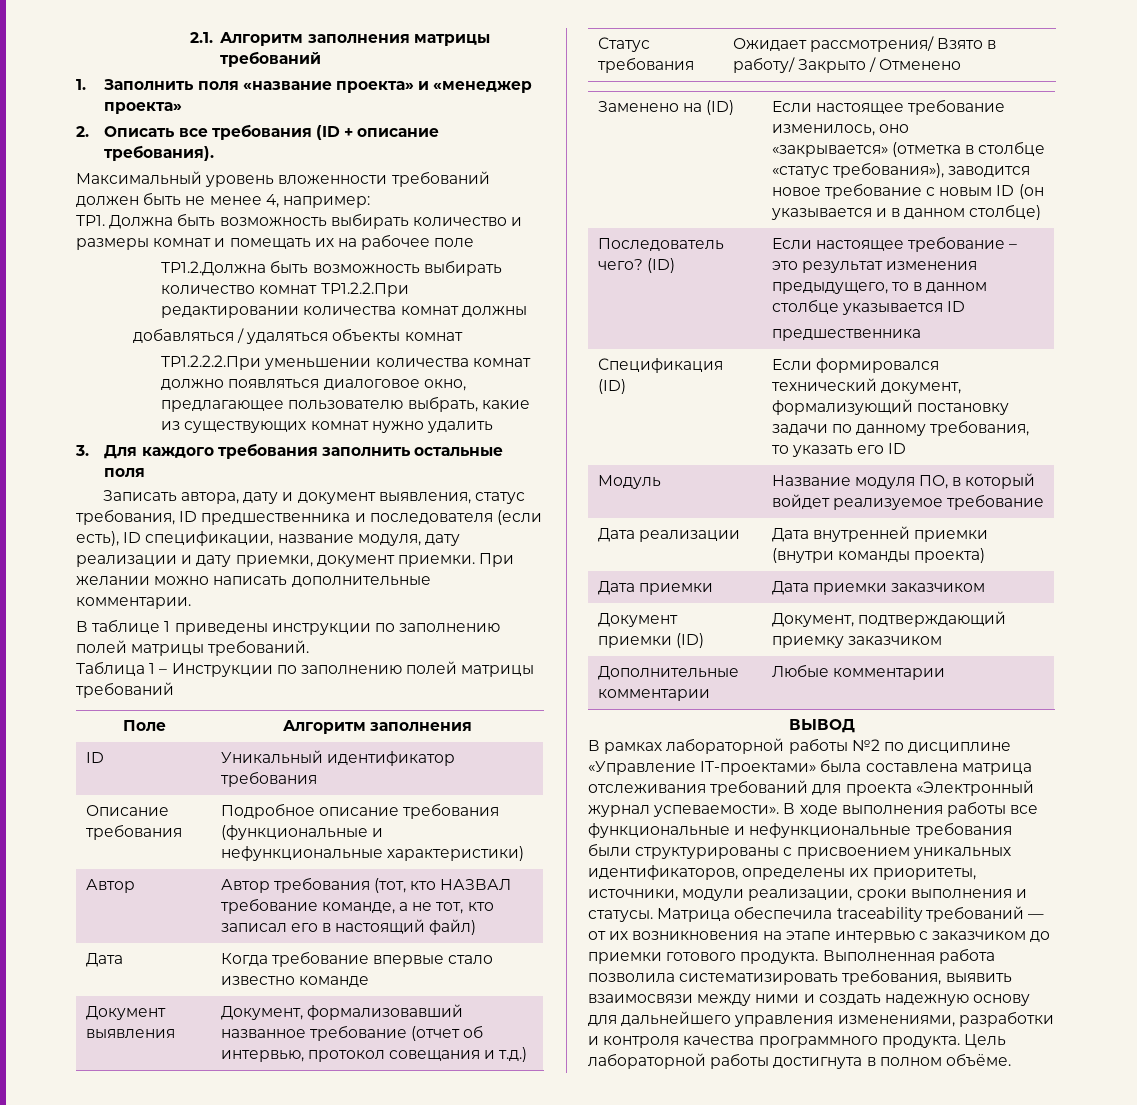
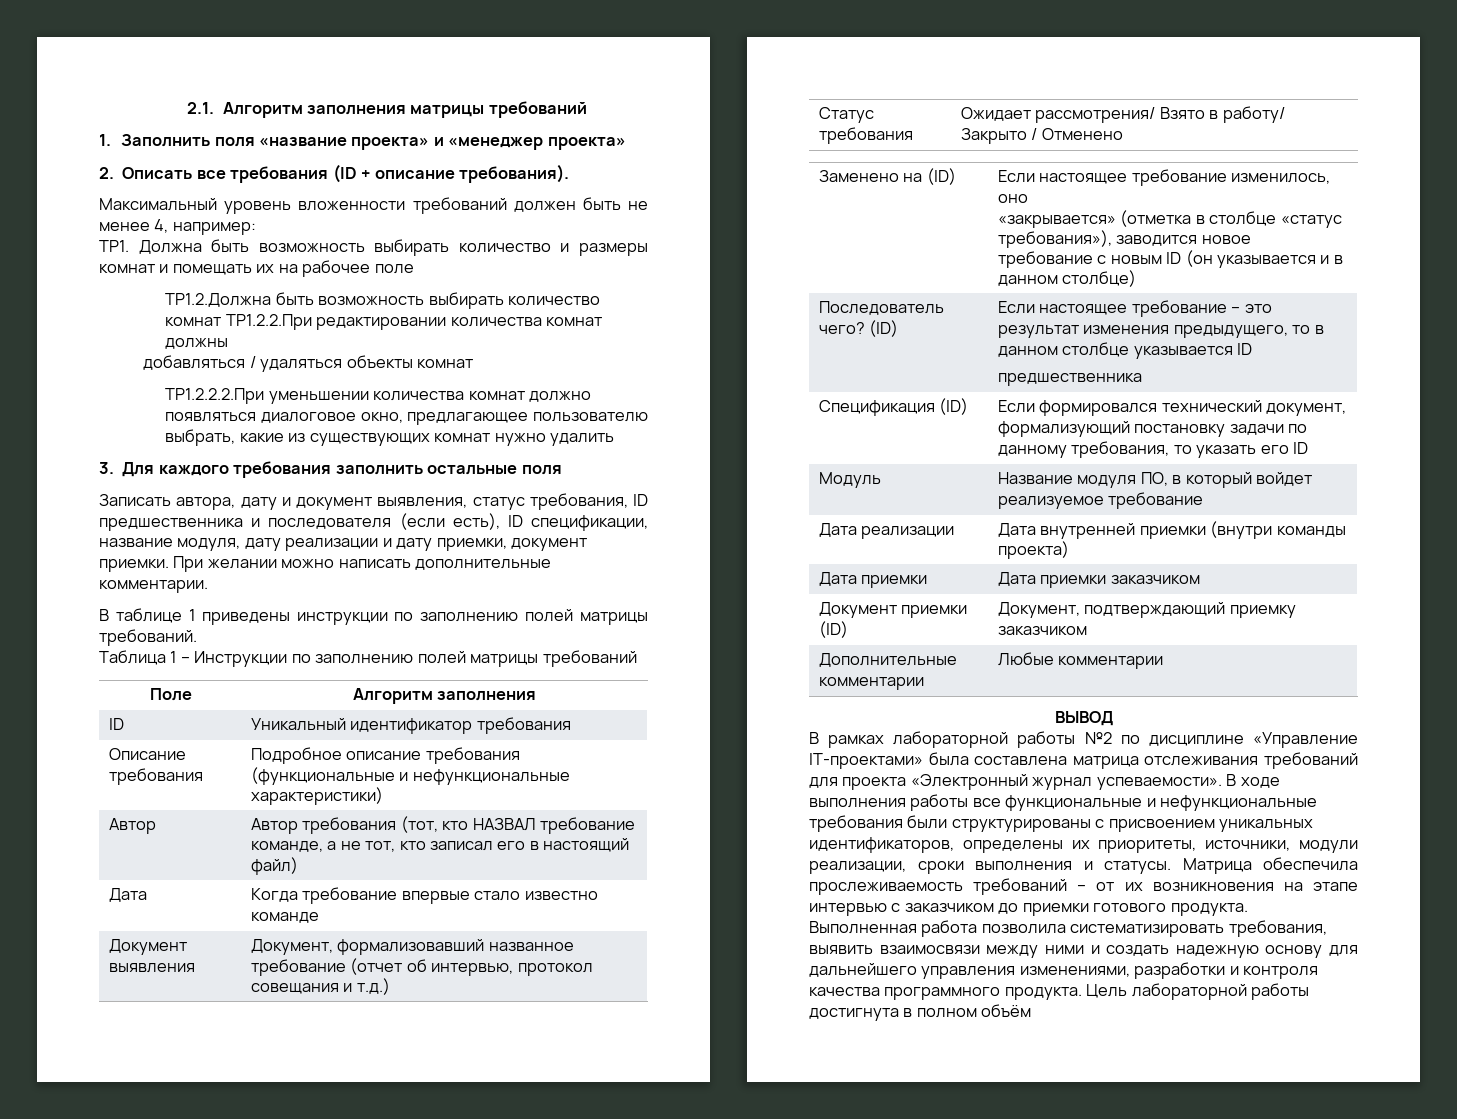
- Матрица обеспечила traceability требований — от их возникновения на этапе интервью с заказчиком до приемки готового продукта.
+ Матрица обеспечила прослеживаемость требований – от их возникновения на этапе интервью с заказчиком до приемки готового продукта.
- Цель лабораторной работы достигнута в полном объёме.
+ Цель лабораторной работы достигнута в полном объём

